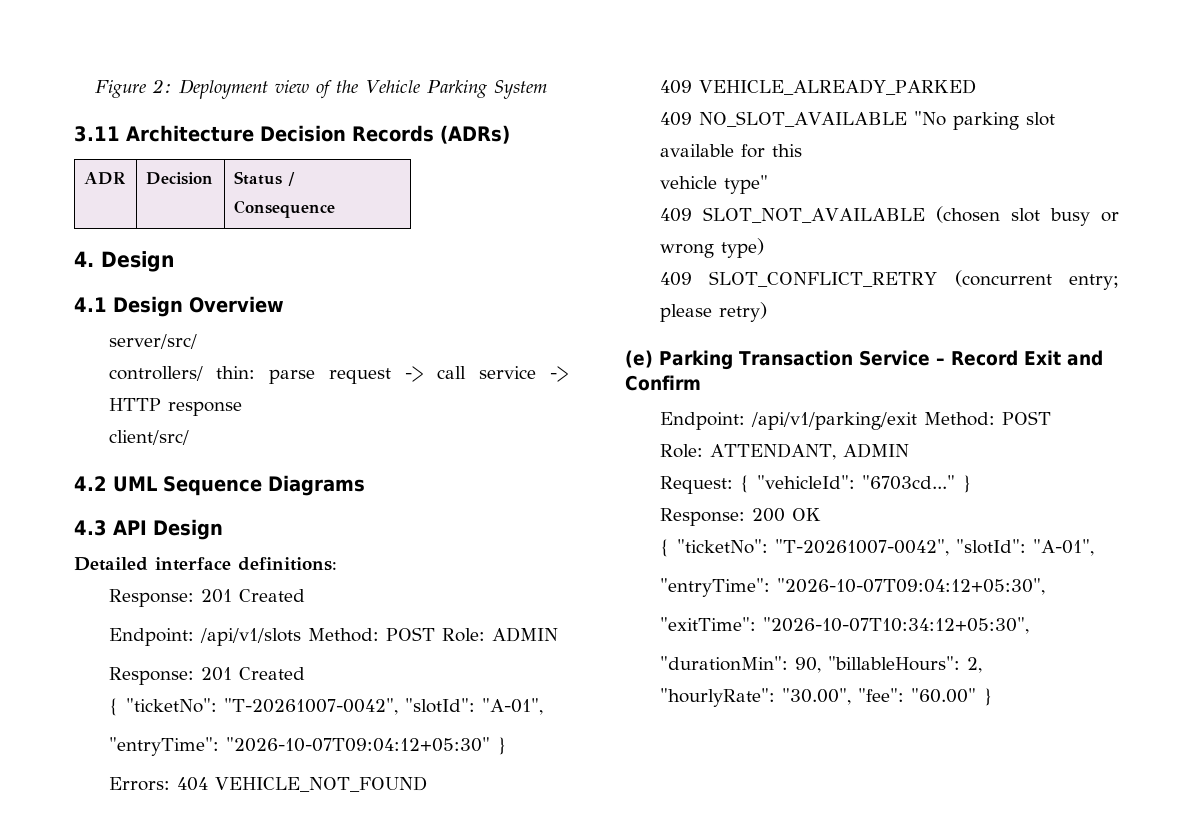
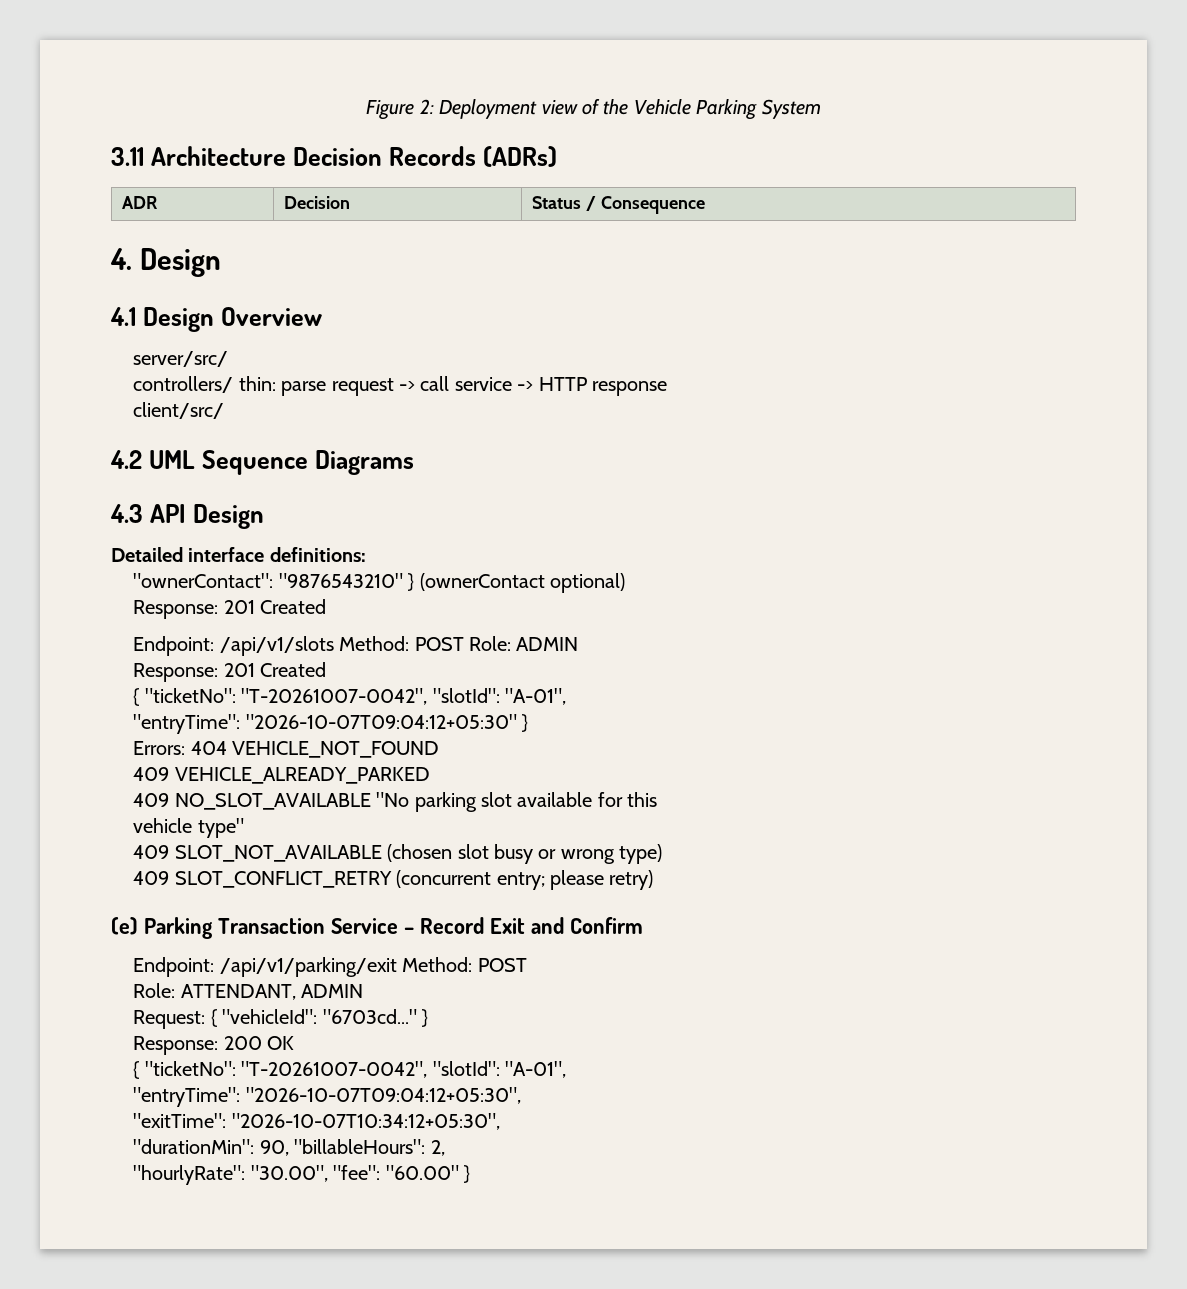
+ "ownerContact": "9876543210" } (ownerContact optional)

